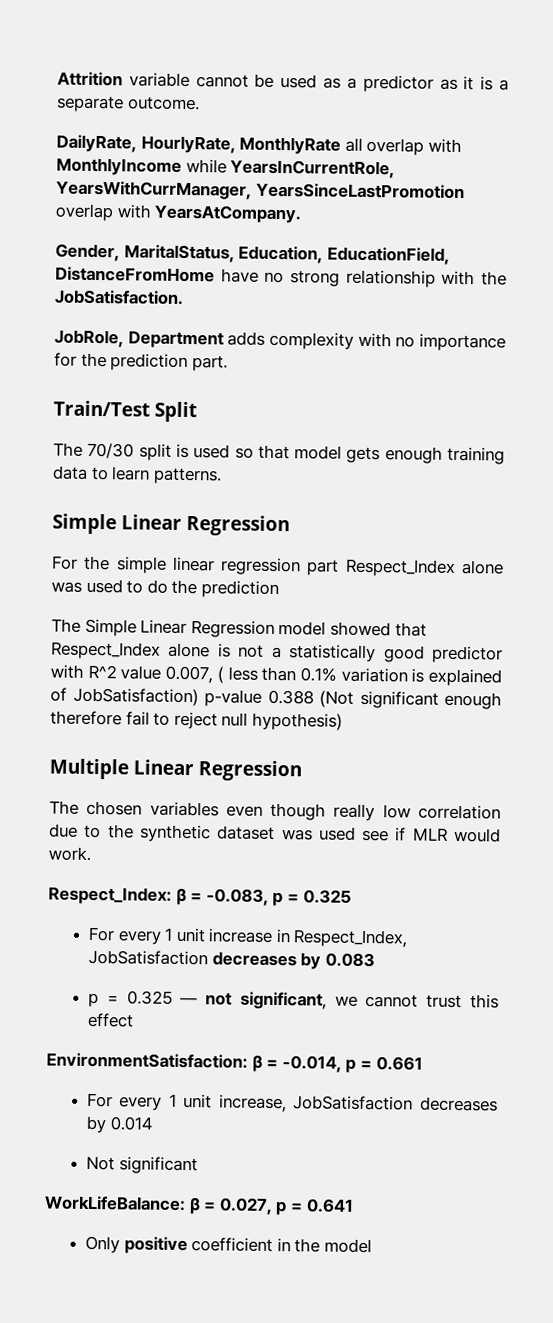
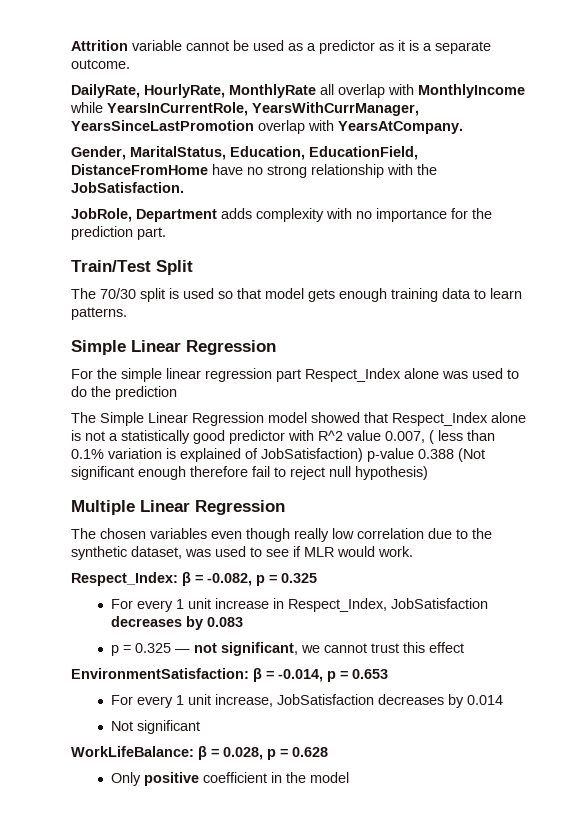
- The chosen variables even though really low correlation due to the synthetic dataset was used see if MLR would work.
+ The chosen variables even though really low correlation due to the synthetic dataset, was used to see if MLR would work.
- Respect_Index: β = -0.083, p = 0.325
+ Respect_Index: β = -0.082, p = 0.325
- EnvironmentSatisfaction: β = -0.014, p = 0.661
+ EnvironmentSatisfaction: β = -0.014, p = 0.653
- WorkLifeBalance: β = 0.027, p = 0.641
+ WorkLifeBalance: β = 0.028, p = 0.628

